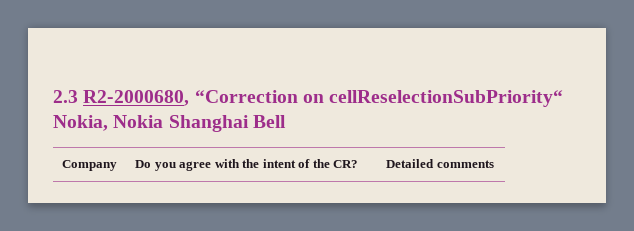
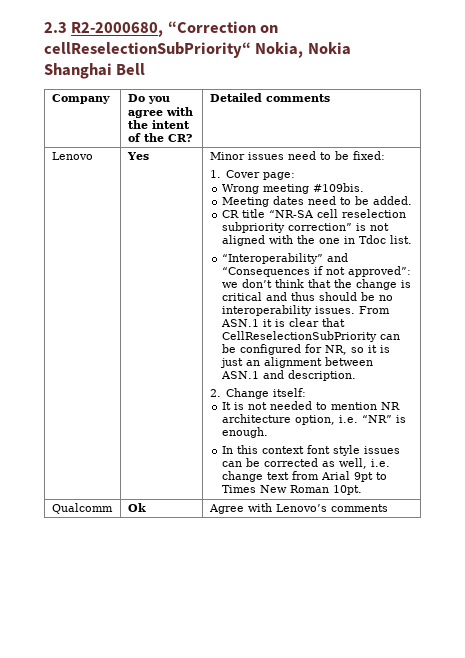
+ Lenovo | Yes | Minor issues need to be fixed:
+ 1. Cover page:
+ Wrong meeting #109bis.
+ Meeting dates need to be added.
+ CR title “NR-SA cell reselection subpriority correction” is not aligned with the one in Tdoc list.
+ “Interoperability” and “Consequences if not approved”: we don’t think that the change is critical and thus should be no interoperability issues. From ASN.1 it is clear that CellReselectionSubPriority can be configured for NR, so it is just an alignment between ASN.1 and description.
+ 2. Change itself:
+ It is not needed to mention NR architecture option, i.e. “NR” is enough.
+ In this context font style issues can be corrected as well, i.e. change text from Arial 9pt to Times New Roman 10pt.
+ Qualcomm | Ok | Agree with Lenovo’s comments

